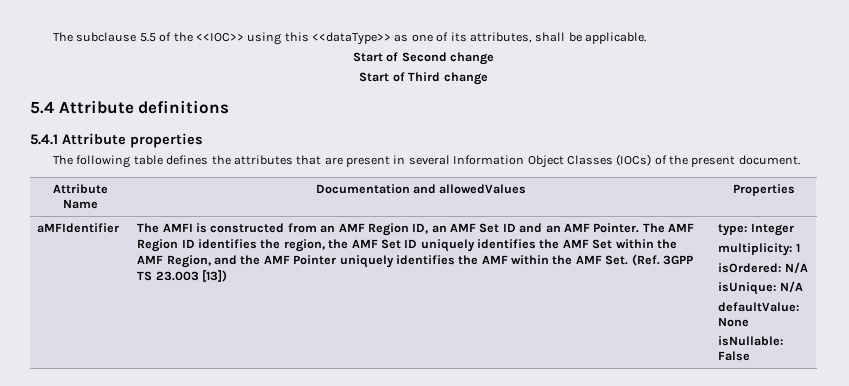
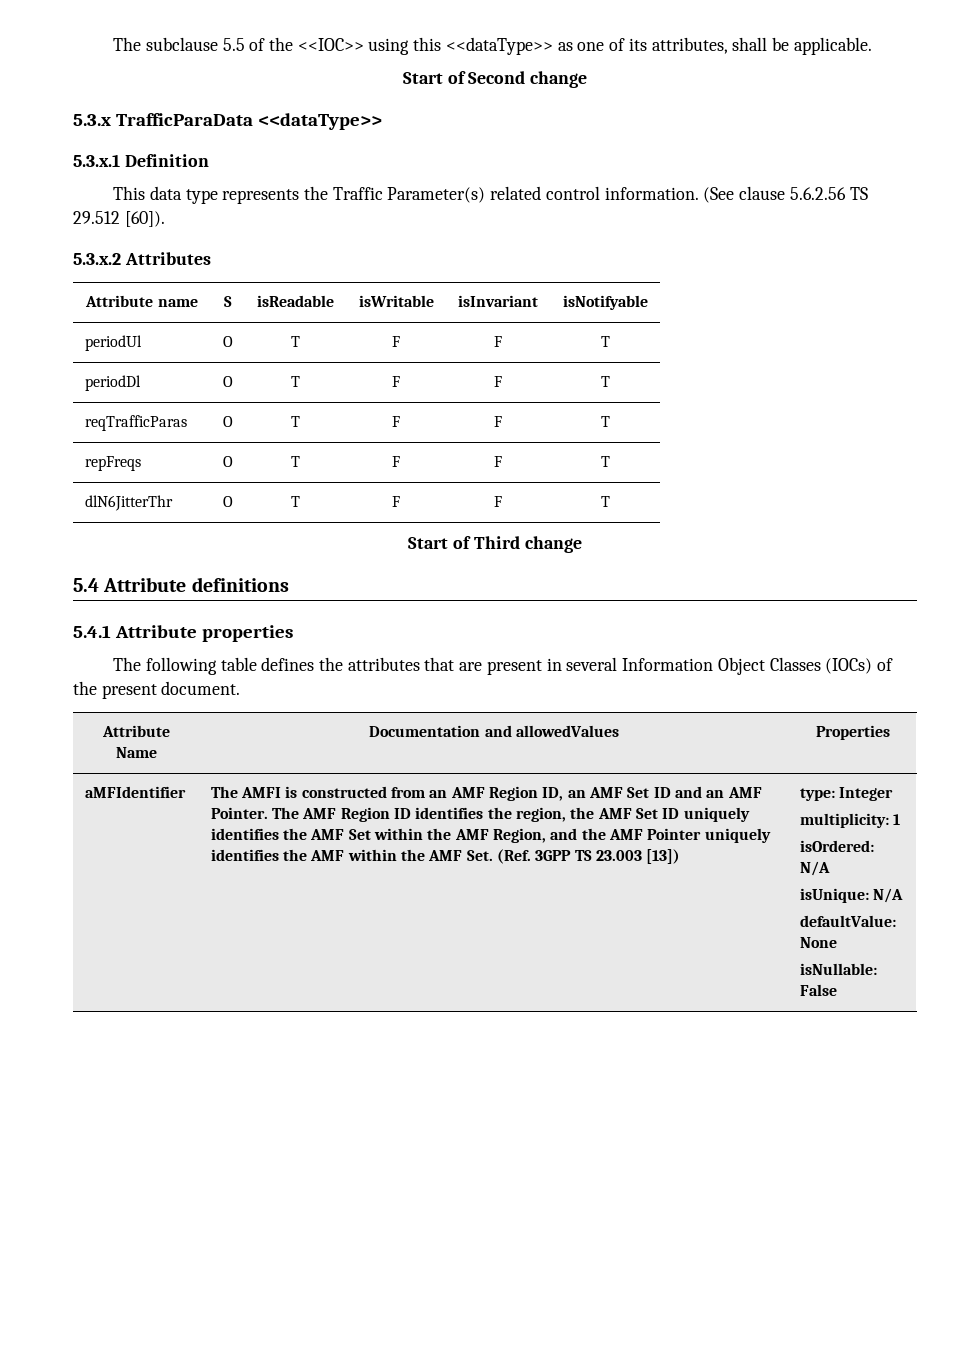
+ 5.3.x TrafficParaData <<dataType>>
+ 5.3.x.1 Definition
+ This data type represents the Traffic Parameter(s) related control information. (See clause 5.6.2.56 TS 29.512 [60]).
+ 5.3.x.2 Attributes
+ Attribute name | S | isReadable | isWritable | isInvariant | isNotifyable
+ periodUl | O | T | F | F | T
+ periodDl | O | T | F | F | T
+ reqTrafficParas | O | T | F | F | T
+ repFreqs | O | T | F | F | T
+ dlN6JitterThr | O | T | F | F | T

